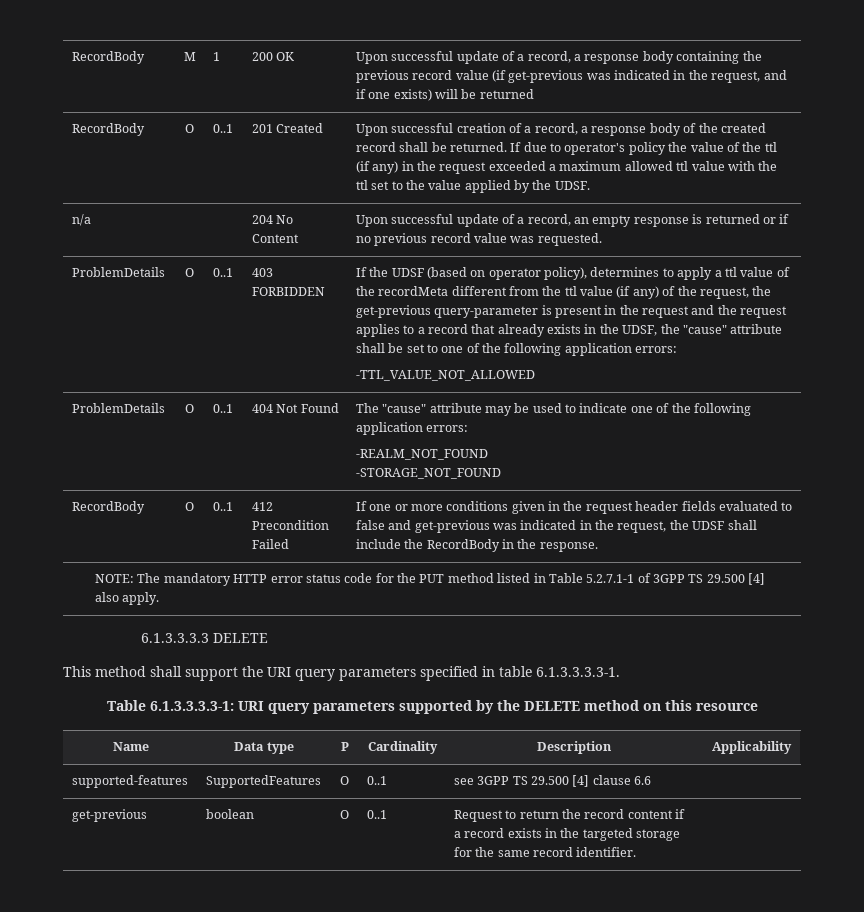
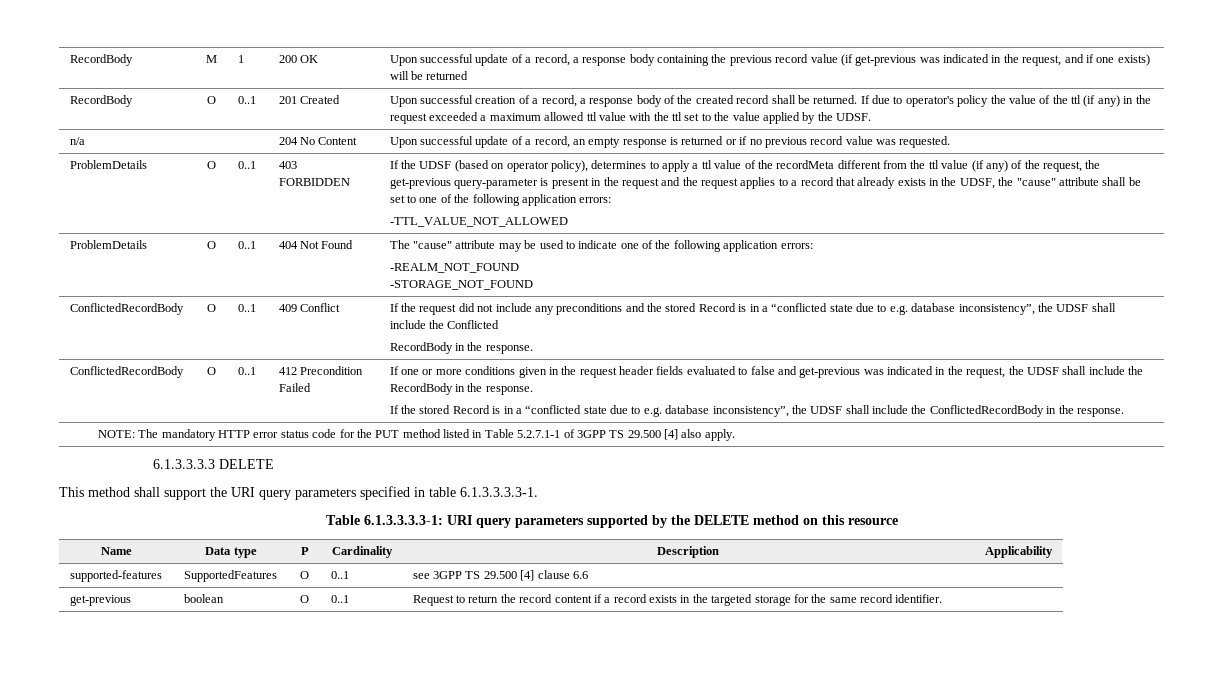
- RecordBody | O | 0..1 | 412 Precondition Failed | If one or more conditions given in the request header fields evaluated to false and get-previous was indicated in the request, the UDSF shall include the RecordBody in the response.
+ ConflictedRecordBody | O | 0..1 | 409 Conflict | If the request did not include any preconditions and the stored Record is in a “conflicted state due to e.g. database inconsistency”, the UDSF shall include the Conflicted
+ RecordBody in the response.
+ ConflictedRecordBody | O | 0..1 | 412 Precondition Failed | If one or more conditions given in the request header fields evaluated to false and get-previous was indicated in the request, the UDSF shall include the RecordBody in the response.
+ If the stored Record is in a “conflicted state due to e.g. database inconsistency”, the UDSF shall include the ConflictedRecordBody in the response.

